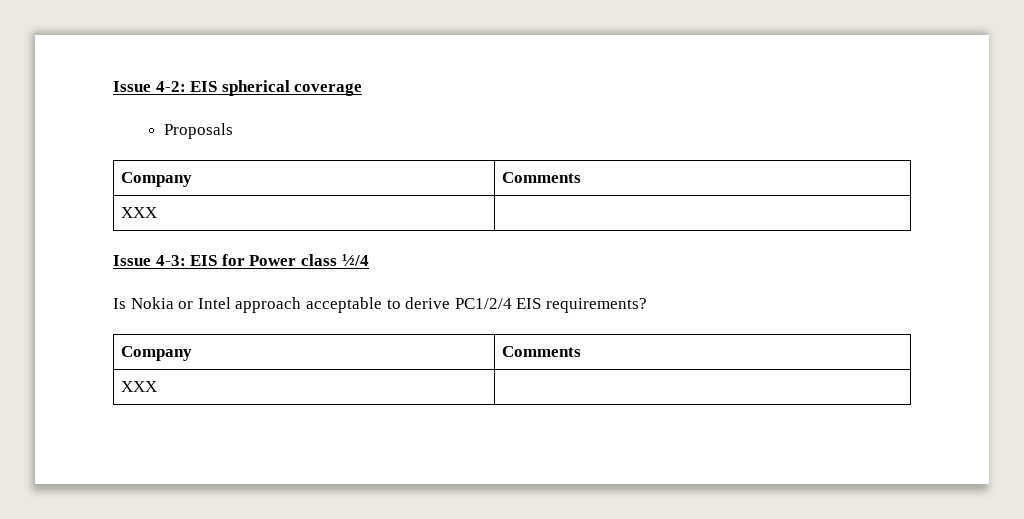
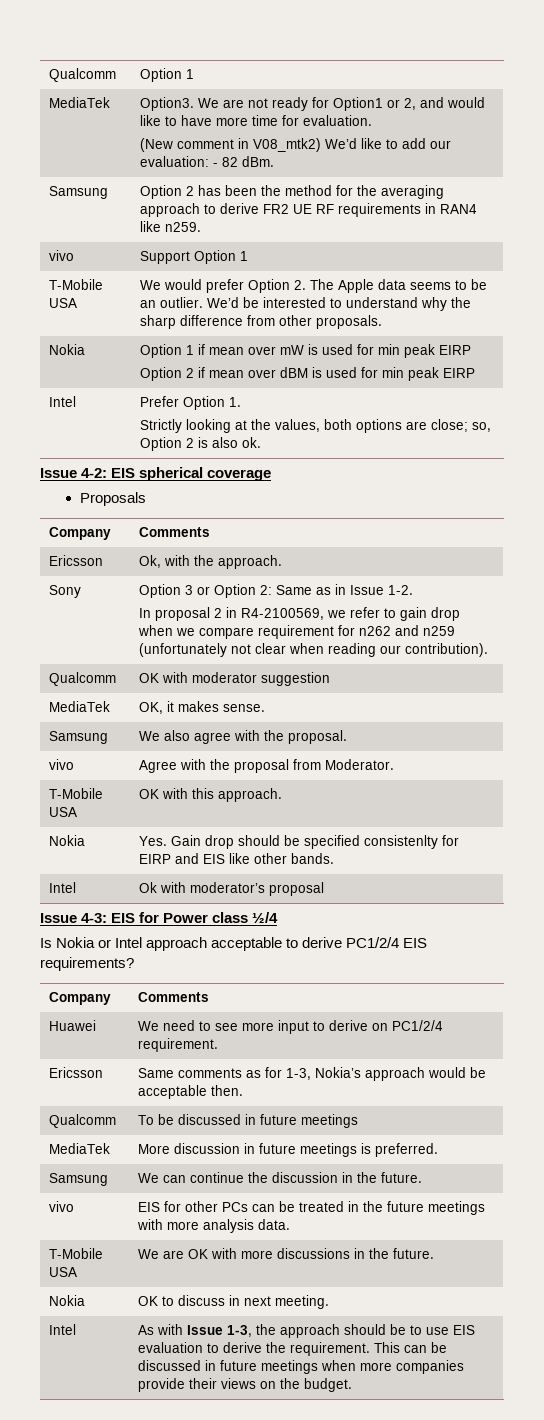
+ Qualcomm | Option 1
+ MediaTek | Option3. We are not ready for Option1 or 2, and would like to have more time for evaluation.
+ (New comment in V08_mtk2) We’d like to add our evaluation: - 82 dBm.
+ Samsung | Option 2 has been the method for the averaging approach to derive FR2 UE RF requirements in RAN4 like n259.
+ vivo | Support Option 1
+ T-Mobile USA | We would prefer Option 2. The Apple data seems to be an outlier. We’d be interested to understand why the sharp difference from other proposals.
+ Nokia | Option 1 if mean over mW is used for min peak EIRP
+ Option 2 if mean over dBM is used for min peak EIRP
+ Intel | Prefer Option 1.
+ Strictly looking at the values, both options are close; so, Option 2 is also ok.
  Proposals
  Company | Comments
- XXX |
+ Ericsson | Ok, with the approach.
+ Sony | Option 3 or Option 2: Same as in Issue 1-2.
+ In proposal 2 in R4-2100569, we refer to gain drop when we compare requirement for n262 and n259 (unfortunately not clear when reading our contribution).
+ Qualcomm | OK with moderator suggestion
+ MediaTek | OK, it makes sense.
+ Samsung | We also agree with the proposal.
+ vivo | Agree with the proposal from Moderator.
+ T-Mobile USA | OK with this approach.
+ Nokia | Yes. Gain drop should be specified consistenlty for EIRP and EIS like other bands.
+ Intel | Ok with moderator’s proposal
  Is Nokia or Intel approach acceptable to derive PC1/2/4 EIS requirements?
  Company | Comments
- XXX |
+ Huawei | We need to see more input to derive on PC1/2/4 requirement.
+ Ericsson | Same comments as for 1-3, Nokia’s approach would be acceptable then.
+ Qualcomm | To be discussed in future meetings
+ MediaTek | More discussion in future meetings is preferred.
+ Samsung | We can continue the discussion in the future.
+ vivo | EIS for other PCs can be treated in the future meetings with more analysis data.
+ T-Mobile USA | We are OK with more discussions in the future.
+ Nokia | OK to discuss in next meeting.
+ Intel | As with Issue 1-3, the approach should be to use EIS evaluation to derive the requirement. This can be discussed in future meetings when more companies provide their views on the budget.

